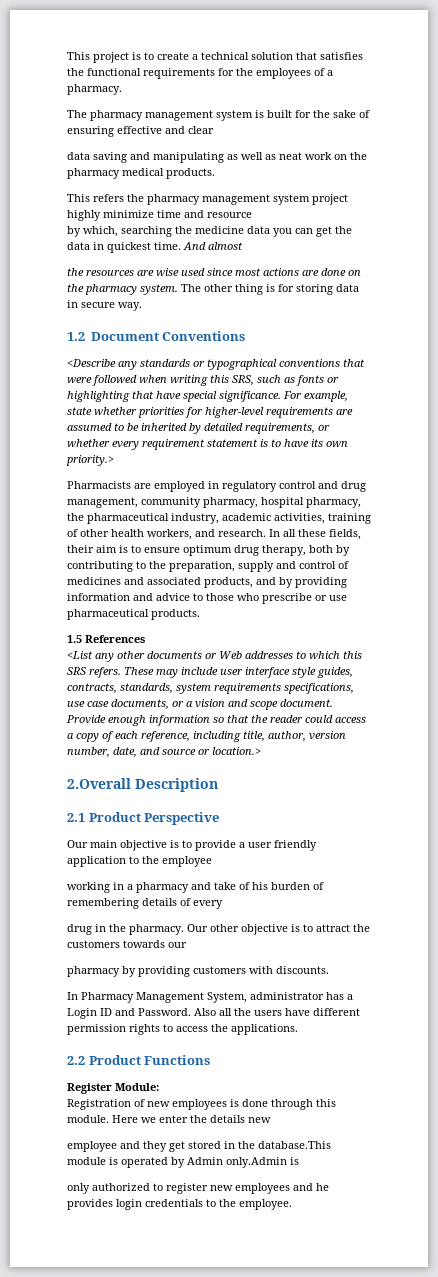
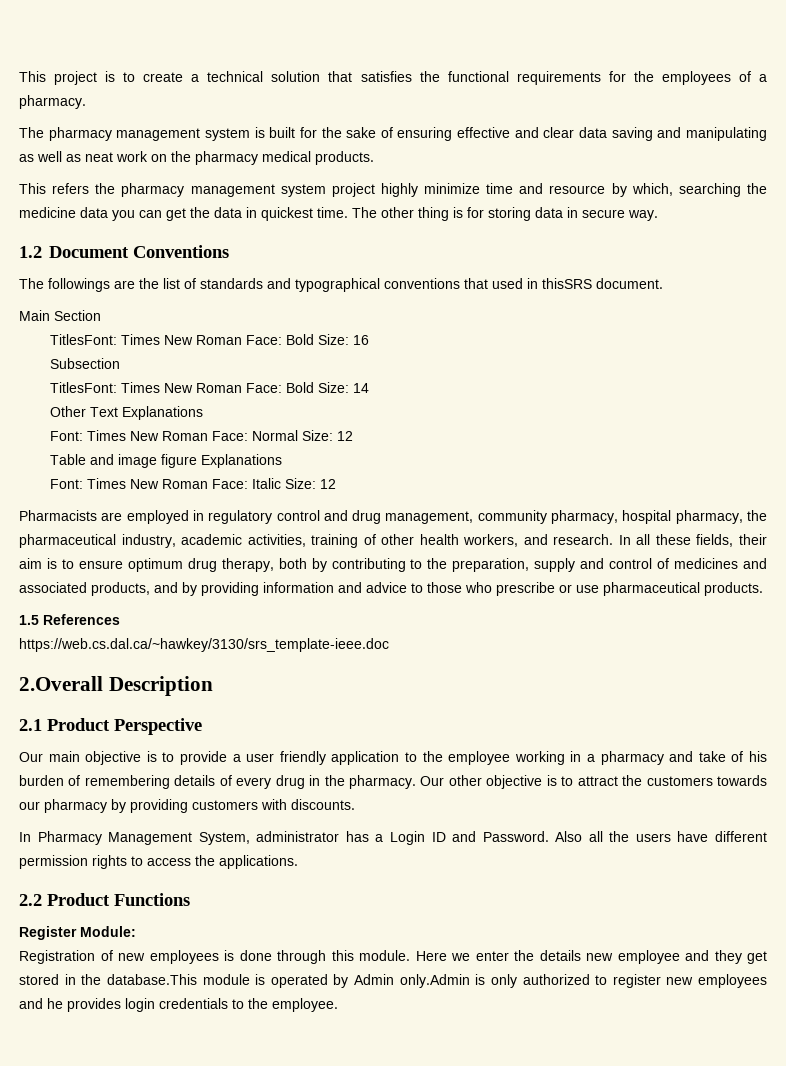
- The pharmacy management system is built for the sake of ensuring effective and clear
- data saving and manipulating as well as neat work on the pharmacy medical products.
+ The pharmacy management system is built for the sake of ensuring effective and clear data saving and manipulating as well as neat work on the pharmacy medical products.
- This refers the pharmacy management system project highly minimize time and resource
- by which, searching the medicine data you can get the data in quickest time.
+ This refers the pharmacy management system project highly minimize time and resource by which, searching the medicine data you can get the data in quickest time.
- And almost
- the resources are wise used since most actions are done on the pharmacy system.
- <Describe any standards or typographical conventions that were followed when writing this SRS, such as fonts or highlighting that have special significance. For example, state whether priorities for higher-level requirements are assumed to be inherited by detailed requirements, or whether every requirement statement is to have its own priority.>
+ The followings are the list of standards and typographical conventions that used in thisSRS document.
+ Main Section
+ TitlesFont: Times New Roman Face: Bold Size: 16
+ Subsection
+ TitlesFont: Times New Roman Face: Bold Size: 14
+ Other Text Explanations
+ Font: Times New Roman Face: Normal Size: 12
+ Table and image figure Explanations
+ Font: Times New Roman Face: Italic Size: 12
- <List any other documents or Web addresses to which this SRS refers. These may include user interface style guides, contracts, standards, system requirements specifications, use case documents, or a vision and scope document. Provide enough information so that the reader could access a copy of each reference, including title, author, version number, date, and source or location.>
+ https://web.cs.dal.ca/~hawkey/3130/srs_template-ieee.doc
- Our main objective is to provide a user friendly application to the employee
- working in a pharmacy and take of his burden of remembering details of every
- drug in the pharmacy.
+ Our main objective is to provide a user friendly application to the employee working in a pharmacy and take of his burden of remembering details of every drug in the pharmacy.
- Our other objective is to attract the customers towards our
- pharmacy by providing customers with discounts.
+ Our other objective is to attract the customers towards our pharmacy by providing customers with discounts.
- Here we enter the details new
- employee and they get stored in the database.This module is operated by Admin only.Admin is
- only authorized to register new employees and he provides login credentials to the employee.
+ Here we enter the details new employee and they get stored in the database.This module is operated by Admin only.Admin is only authorized to register new employees and he provides login credentials to the employee.

